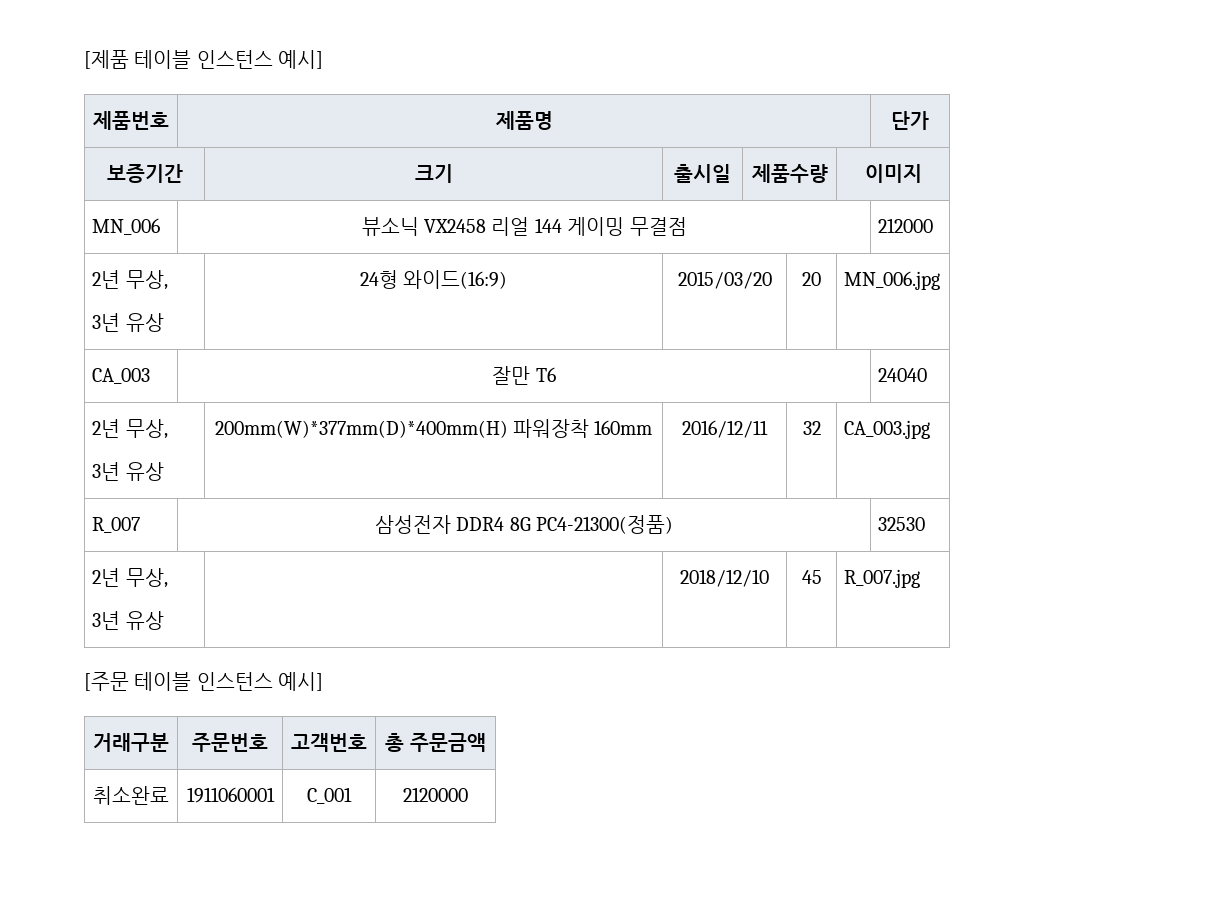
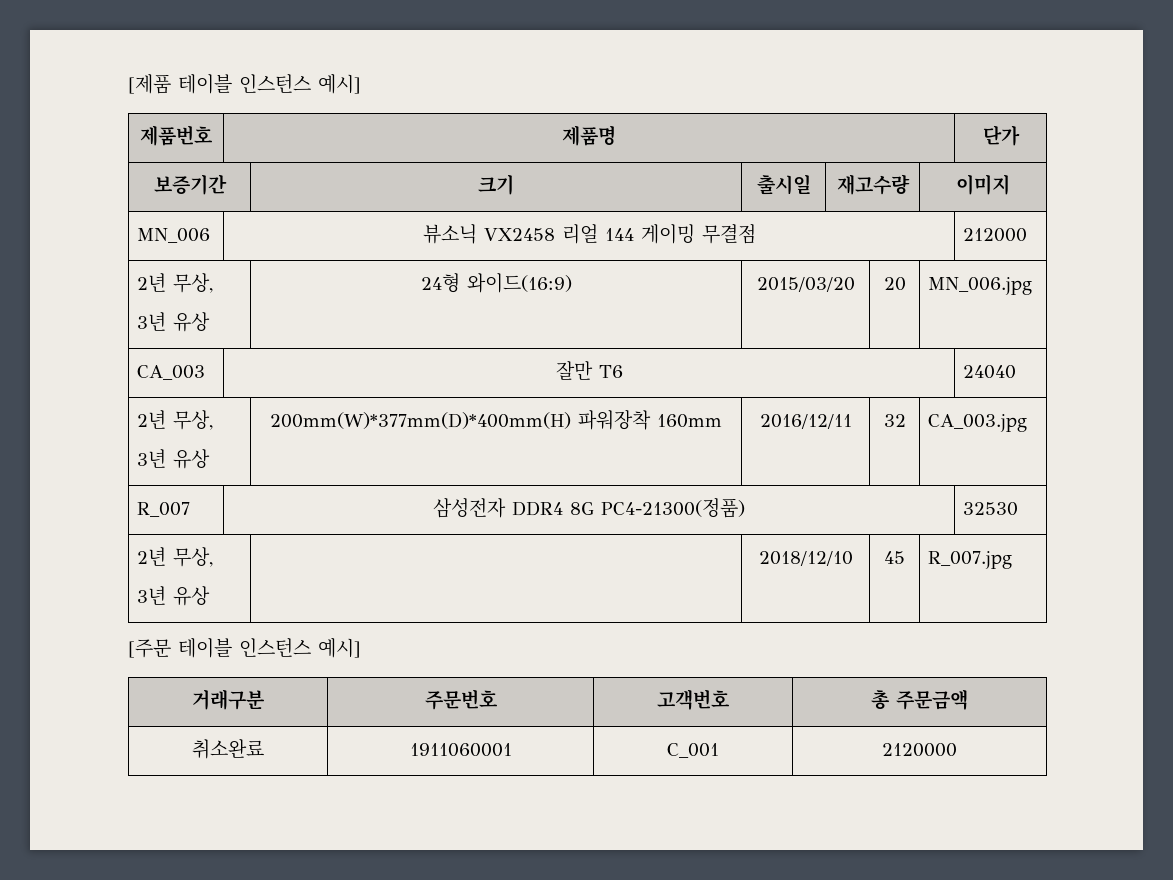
- 보증기간 | 크기 | 출시일 | 제품수량 | 이미지
+ 보증기간 | 크기 | 출시일 | 재고수량 | 이미지

